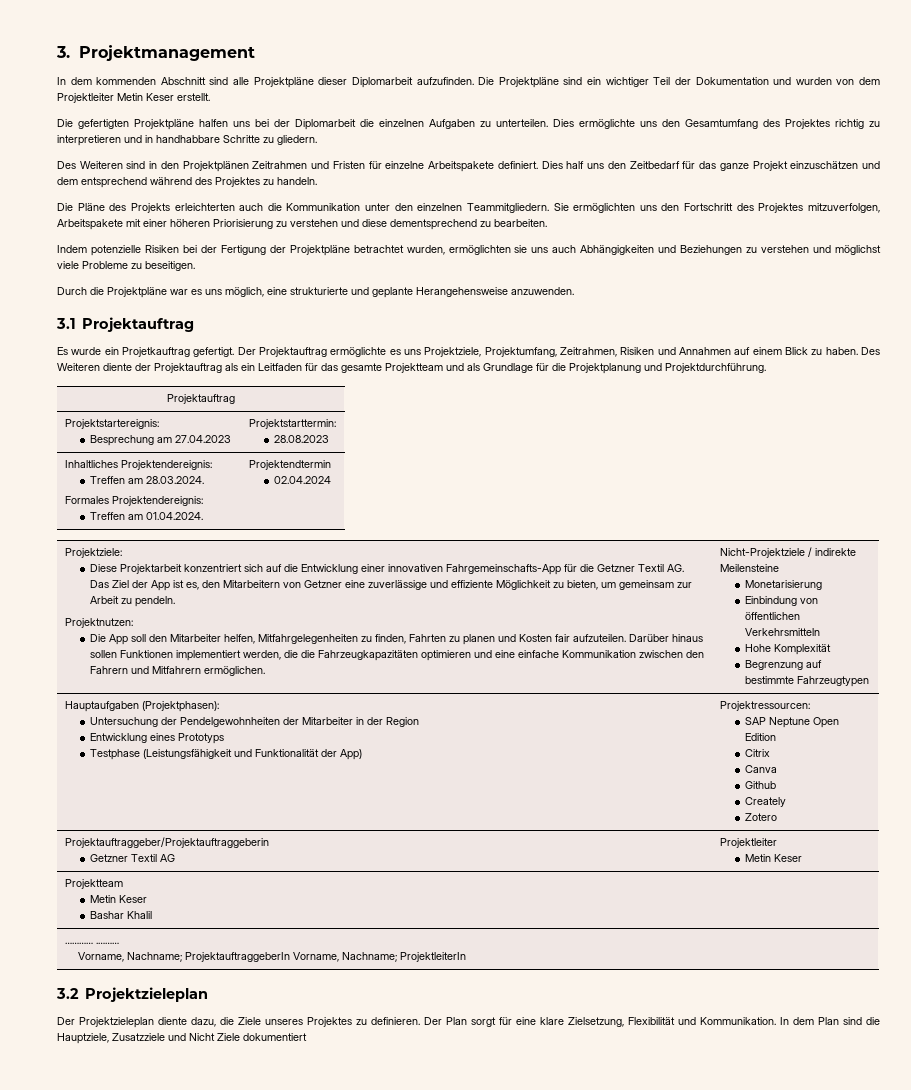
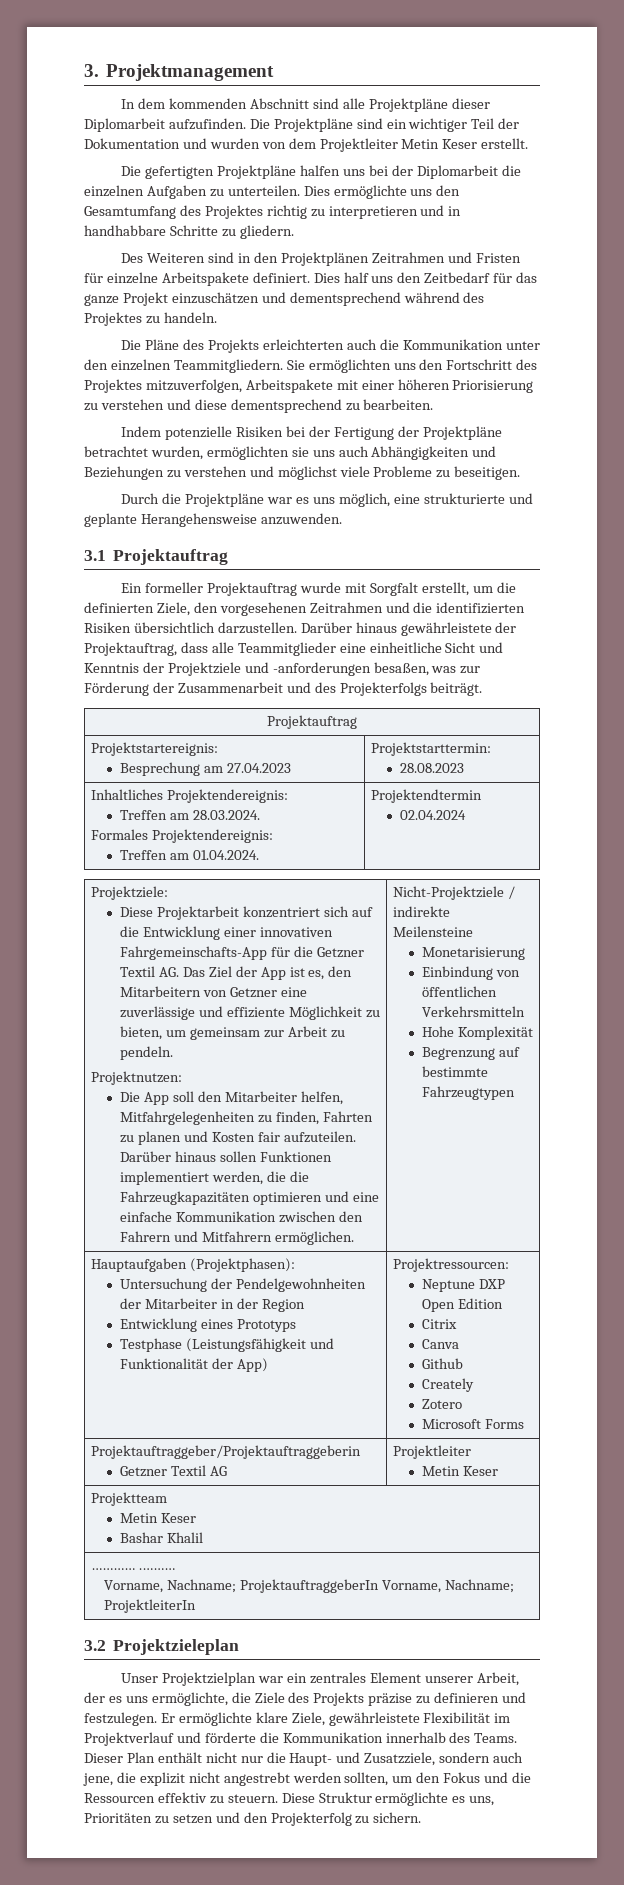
- Dies half uns den Zeitbedarf für das ganze Projekt einzuschätzen und dem entsprechend während des Projektes zu handeln.
+ Dies half uns den Zeitbedarf für das ganze Projekt einzuschätzen und dementsprechend während des Projektes zu handeln.
- Es wurde ein Projetkauftrag gefertigt. Der Projektauftrag ermöglichte es uns Projektziele, Projektumfang, Zeitrahmen, Risiken und Annahmen auf einem Blick zu haben. Des Weiteren diente der Projektauftrag als ein Leitfaden für das gesamte Projektteam und als Grundlage für die Projektplanung und Projektdurchführung.
+ Ein formeller Projektauftrag wurde mit Sorgfalt erstellt, um die definierten Ziele, den vorgesehenen Zeitrahmen und die identifizierten Risiken übersichtlich darzustellen. Darüber hinaus gewährleistete der Projektauftrag, dass alle Teammitglieder eine einheitliche Sicht und Kenntnis der Projektziele und -anforderungen besaßen, was zur Förderung der Zusammenarbeit und des Projekterfolgs beiträgt.
  Hauptaufgaben (Projektphasen):
  Untersuchung der Pendelgewohnheiten der Mitarbeiter in der Region
  Entwicklung eines Prototyps
  Testphase (Leistungsfähigkeit und Funktionalität der App) | Projektressourcen:
- SAP Neptune Open Edition
+ Neptune DXP Open Edition
  Citrix
  Canva
  Github
  Creately
  Zotero
+ Microsoft Forms
- Der Projektzieleplan diente dazu, die Ziele unseres Projektes zu definieren. Der Plan sorgt für eine klare Zielsetzung, Flexibilität und Kommunikation. In dem Plan sind die Hauptziele, Zusatzziele und Nicht Ziele dokumentiert
+ Unser Projektzielplan war ein zentrales Element unserer Arbeit, der es uns ermöglichte, die Ziele des Projekts präzise zu definieren und festzulegen. Er ermöglichte klare Ziele, gewährleistete Flexibilität im Projektverlauf und förderte die Kommunikation innerhalb des Teams. Dieser Plan enthält nicht nur die Haupt- und Zusatzziele, sondern auch jene, die explizit nicht angestrebt werden sollten, um den Fokus und die Ressourcen effektiv zu steuern. Diese Struktur ermöglichte es uns, Prioritäten zu setzen und den Projekterfolg zu sichern.

